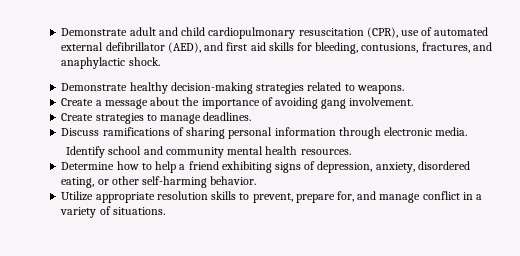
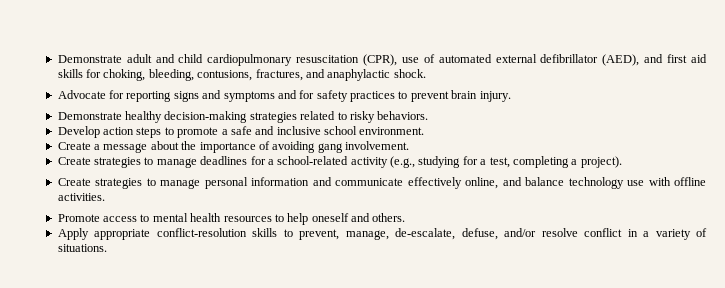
- Demonstrate adult and child cardiopulmonary resuscitation (CPR), use of automated external defibrillator (AED), and first aid skills for bleeding, contusions, fractures, and anaphylactic shock.
+ Demonstrate adult and child cardiopulmonary resuscitation (CPR), use of automated external defibrillator (AED), and first aid skills for choking, bleeding, contusions, fractures, and anaphylactic shock.
+ Advocate for reporting signs and symptoms and for safety practices to prevent brain injury.
- Demonstrate healthy decision-making strategies related to weapons.
+ Demonstrate healthy decision-making strategies related to risky behaviors.
+ Develop action steps to promote a safe and inclusive school environment.
- Create strategies to manage deadlines.
- Discuss ramifications of sharing personal information through electronic media.
- Identify school and community mental health resources.
- Determine how to help a friend exhibiting signs of depression, anxiety, disordered eating, or other self-harming behavior.
- Utilize appropriate resolution skills to prevent, prepare for, and manage conflict in a variety of situations.
+ Create strategies to manage deadlines for a school-related activity (e.g., studying for a test, completing a project).
+ Create strategies to manage personal information and communicate effectively online, and balance technology use with offline activities.
+ Promote access to mental health resources to help oneself and others.
+ Apply appropriate conflict-resolution skills to prevent, manage, de-escalate, defuse, and/or resolve conflict in a variety of situations.

